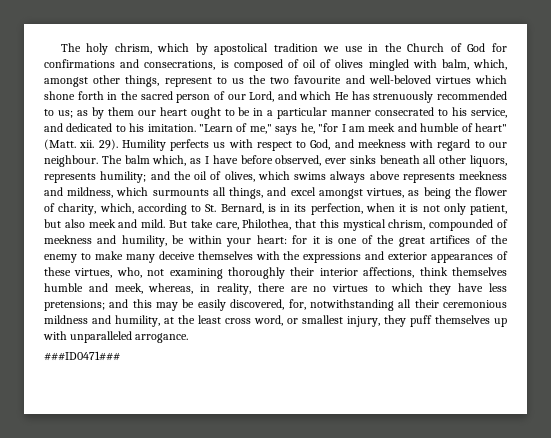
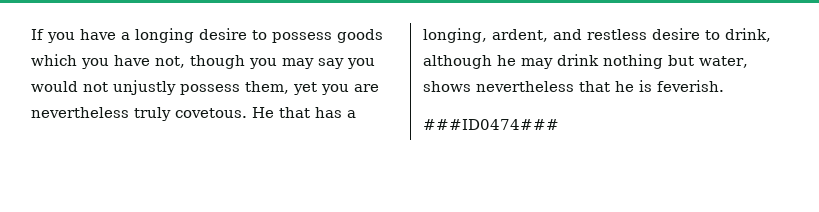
- The holy chrism, which by apostolical tradition we use in the Church of God for confirmations and consecrations, is composed of oil of olives mingled with balm, which, amongst other things, represent to us the two favourite and well-beloved virtues which shone forth in the sacred person of our Lord, and which He has strenuously recommended to us; as by them our heart ought to be in a particular manner consecrated to his service, and dedicated to his imitation. "Learn of me," says he, "for I am meek and humble of heart" (Matt. xii. 29). Humility perfects us with respect to God, and meekness with regard to our neighbour. The balm which, as I have before observed, ever sinks beneath all other liquors, represents humility; and the oil of olives, which swims always above represents meekness and mildness, which surmounts all things, and excel amongst virtues, as being the flower of charity, which, according to St. Bernard, is in its perfection, when it is not only patient, but also meek and mild. But take care, Philothea, that this mystical chrism, compounded of meekness and humility, be within your heart: for it is one of the great artifices of the enemy to make many deceive themselves with the expressions and exterior appearances of these virtues, who, not examining thoroughly their interior affections, think themselves humble and meek, whereas, in reality, there are no virtues to which they have less pretensions; and this may be easily discovered, for, notwithstanding all their ceremonious mildness and humility, at the least cross word, or smallest injury, they puff themselves up with unparalleled arrogance.
- ###ID0471###
+ If you have a longing desire to possess goods which you have not, though you may say you would not unjustly possess them, yet you are nevertheless truly covetous. He that has a longing, ardent, and restless desire to drink, although he may drink nothing but water, shows nevertheless that he is feverish.
+ ###ID0474###

